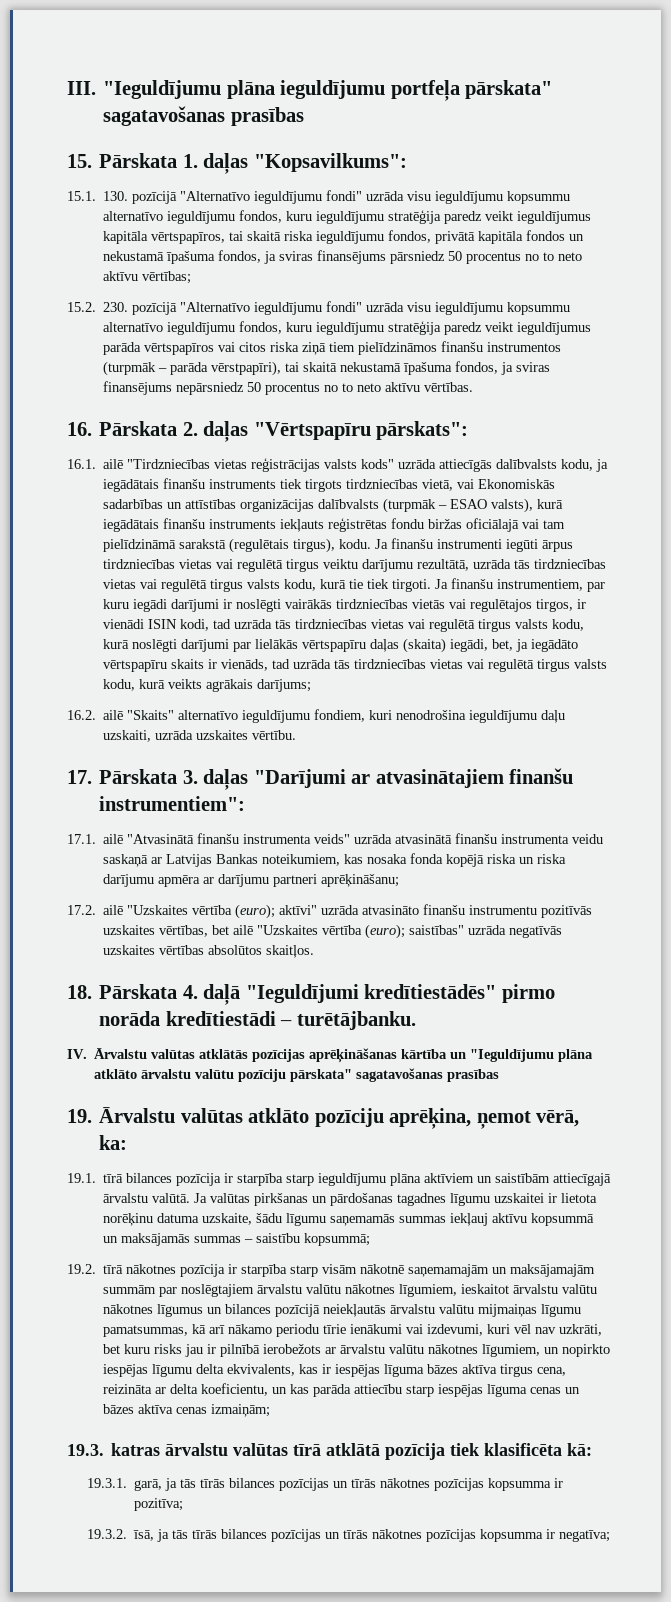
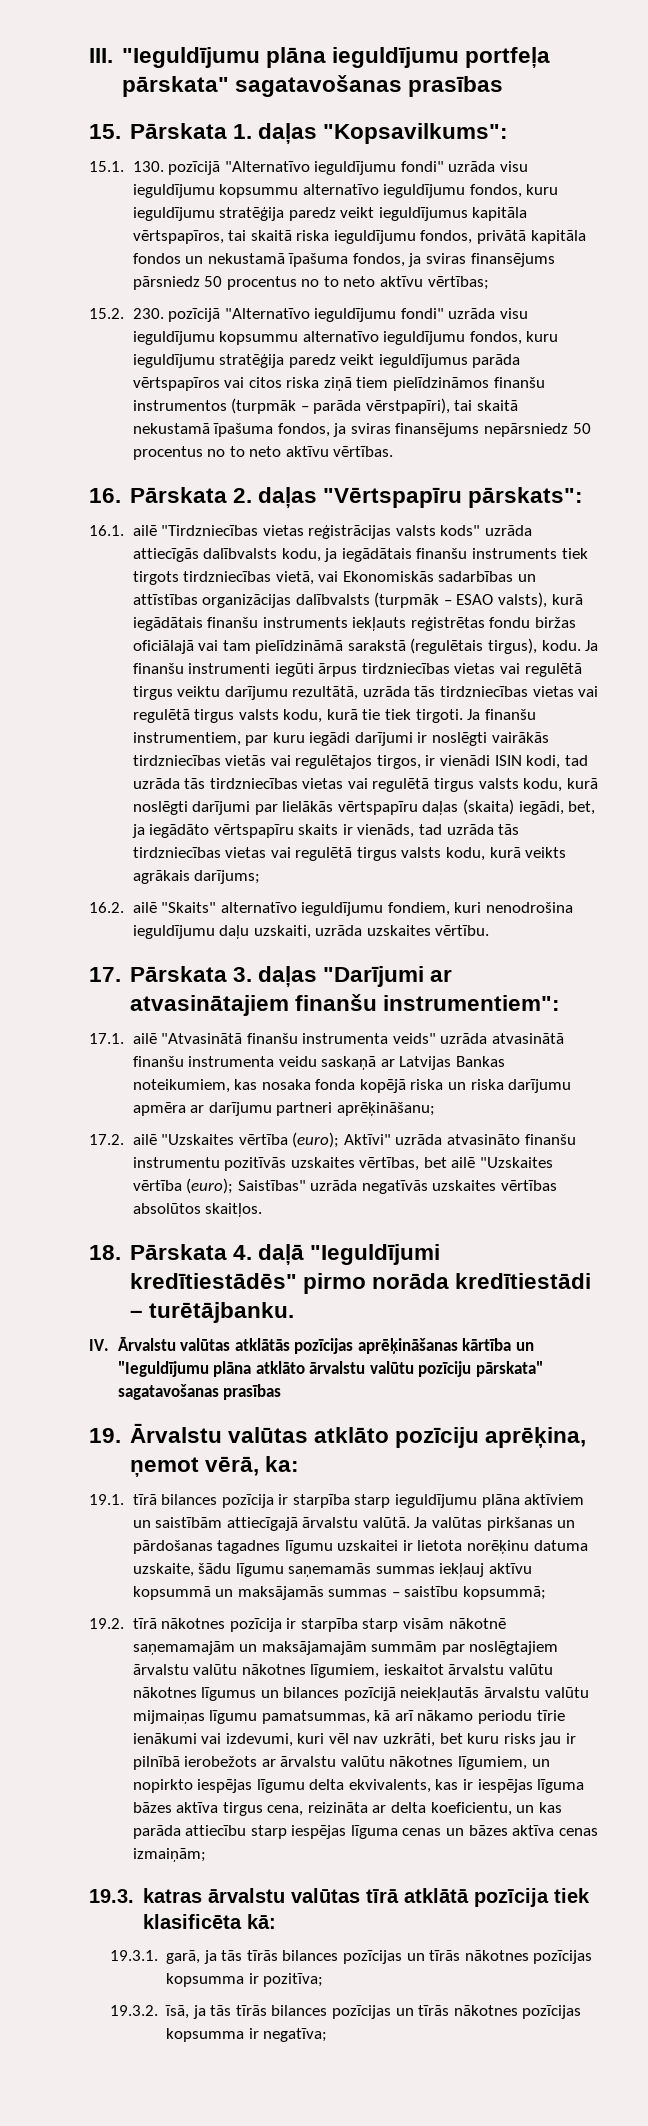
- 17.2. ailē "Uzskaites vērtība (euro); aktīvi" uzrāda atvasināto finanšu instrumentu pozitīvās uzskaites vērtības, bet ailē "Uzskaites vērtība (euro); saistības" uzrāda negatīvās uzskaites vērtības absolūtos skaitļos.
+ 17.2. ailē "Uzskaites vērtība (euro); Aktīvi" uzrāda atvasināto finanšu instrumentu pozitīvās uzskaites vērtības, bet ailē "Uzskaites vērtība (euro); Saistības" uzrāda negatīvās uzskaites vērtības absolūtos skaitļos.

